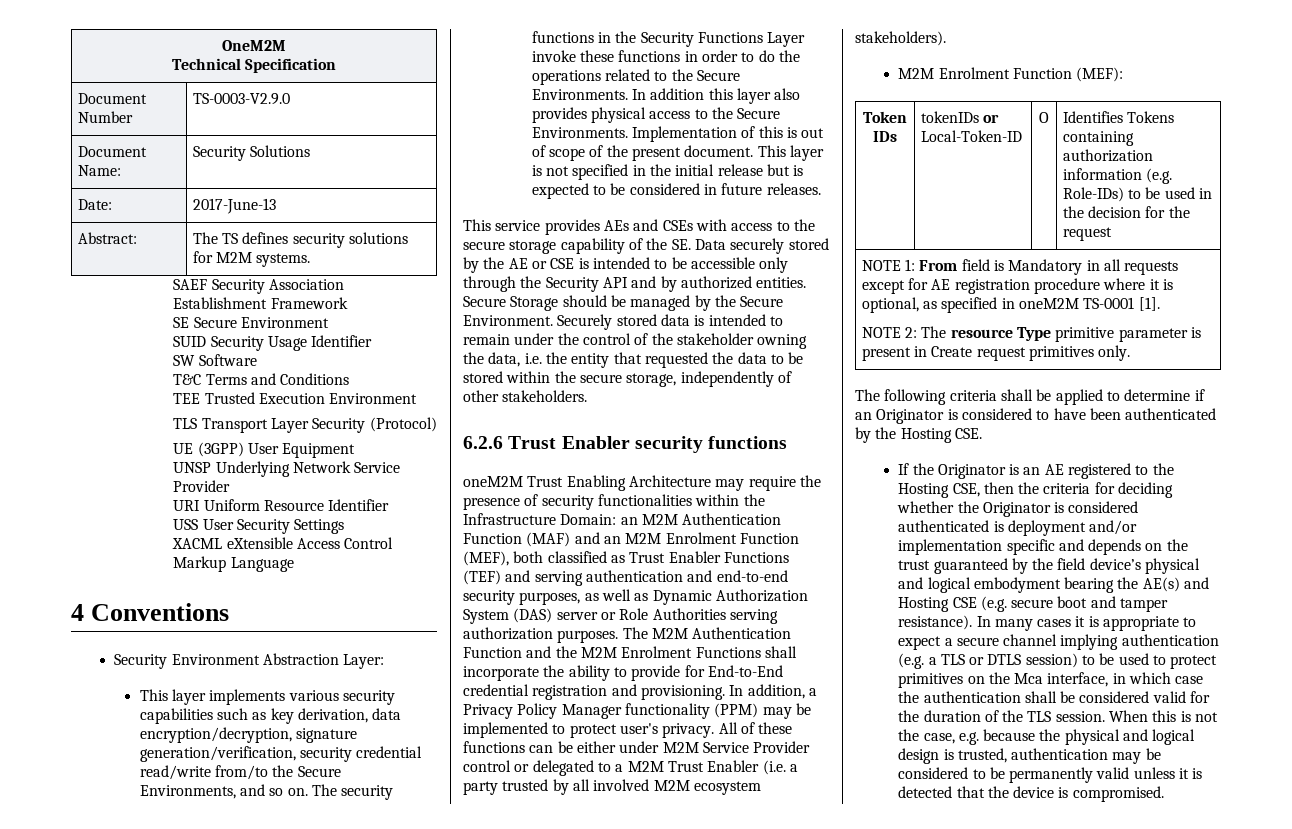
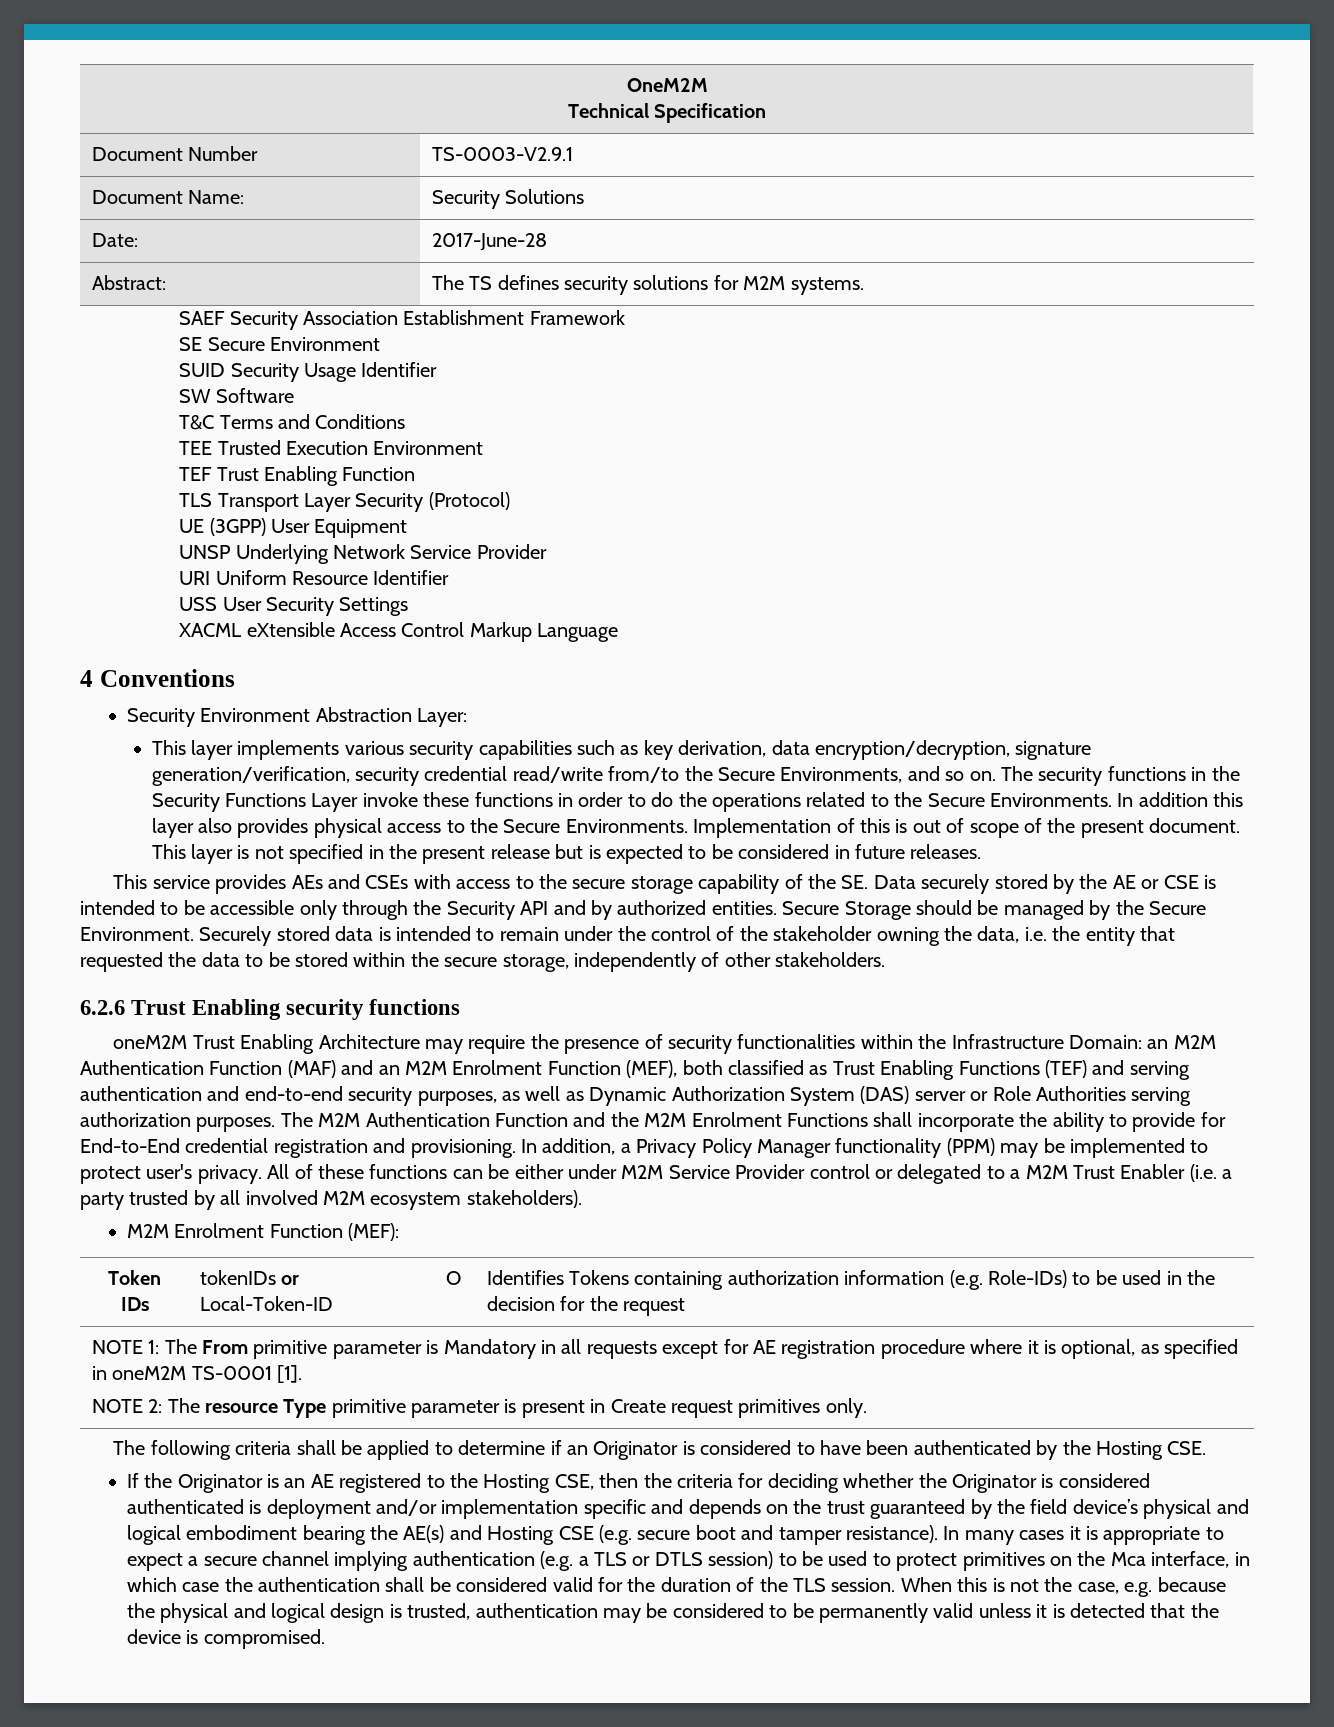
- Document Number | TS-0003-V2.9.0
+ Document Number | TS-0003-V2.9.1
- Date: | 2017-June-13
+ Date: | 2017-June-28
+ TEF Trust Enabling Function
- This layer is not specified in the initial release but is expected to be considered in future releases.
+ This layer is not specified in the present release but is expected to be considered in future releases.
- 6.2.6 Trust Enabler security functions
+ 6.2.6 Trust Enabling security functions
- oneM2M Trust Enabling Architecture may require the presence of security functionalities within the Infrastructure Domain: an M2M Authentication Function (MAF) and an M2M Enrolment Function (MEF), both classified as Trust Enabler Functions (TEF) and serving authentication and end-to-end security purposes, as well as Dynamic Authorization System (DAS) server or Role Authorities serving authorization purposes.
+ oneM2M Trust Enabling Architecture may require the presence of security functionalities within the Infrastructure Domain: an M2M Authentication Function (MAF) and an M2M Enrolment Function (MEF), both classified as Trust Enabling Functions (TEF) and serving authentication and end-to-end security purposes, as well as Dynamic Authorization System (DAS) server or Role Authorities serving authorization purposes.
- NOTE 1: From field is Mandatory in all requests except for AE registration procedure where it is optional, as specified in oneM2M TS-0001 [1].
+ NOTE 1: The From primitive parameter is Mandatory in all requests except for AE registration procedure where it is optional, as specified in oneM2M TS-0001 [1].
- If the Originator is an AE registered to the Hosting CSE, then the criteria for deciding whether the Originator is considered authenticated is deployment and/or implementation specific and depends on the trust guaranteed by the field device’s physical and logical embodyment bearing the AE(s) and Hosting CSE (e.g. secure boot and tamper resistance).
+ If the Originator is an AE registered to the Hosting CSE, then the criteria for deciding whether the Originator is considered authenticated is deployment and/or implementation specific and depends on the trust guaranteed by the field device’s physical and logical embodiment bearing the AE(s) and Hosting CSE (e.g. secure boot and tamper resistance).

